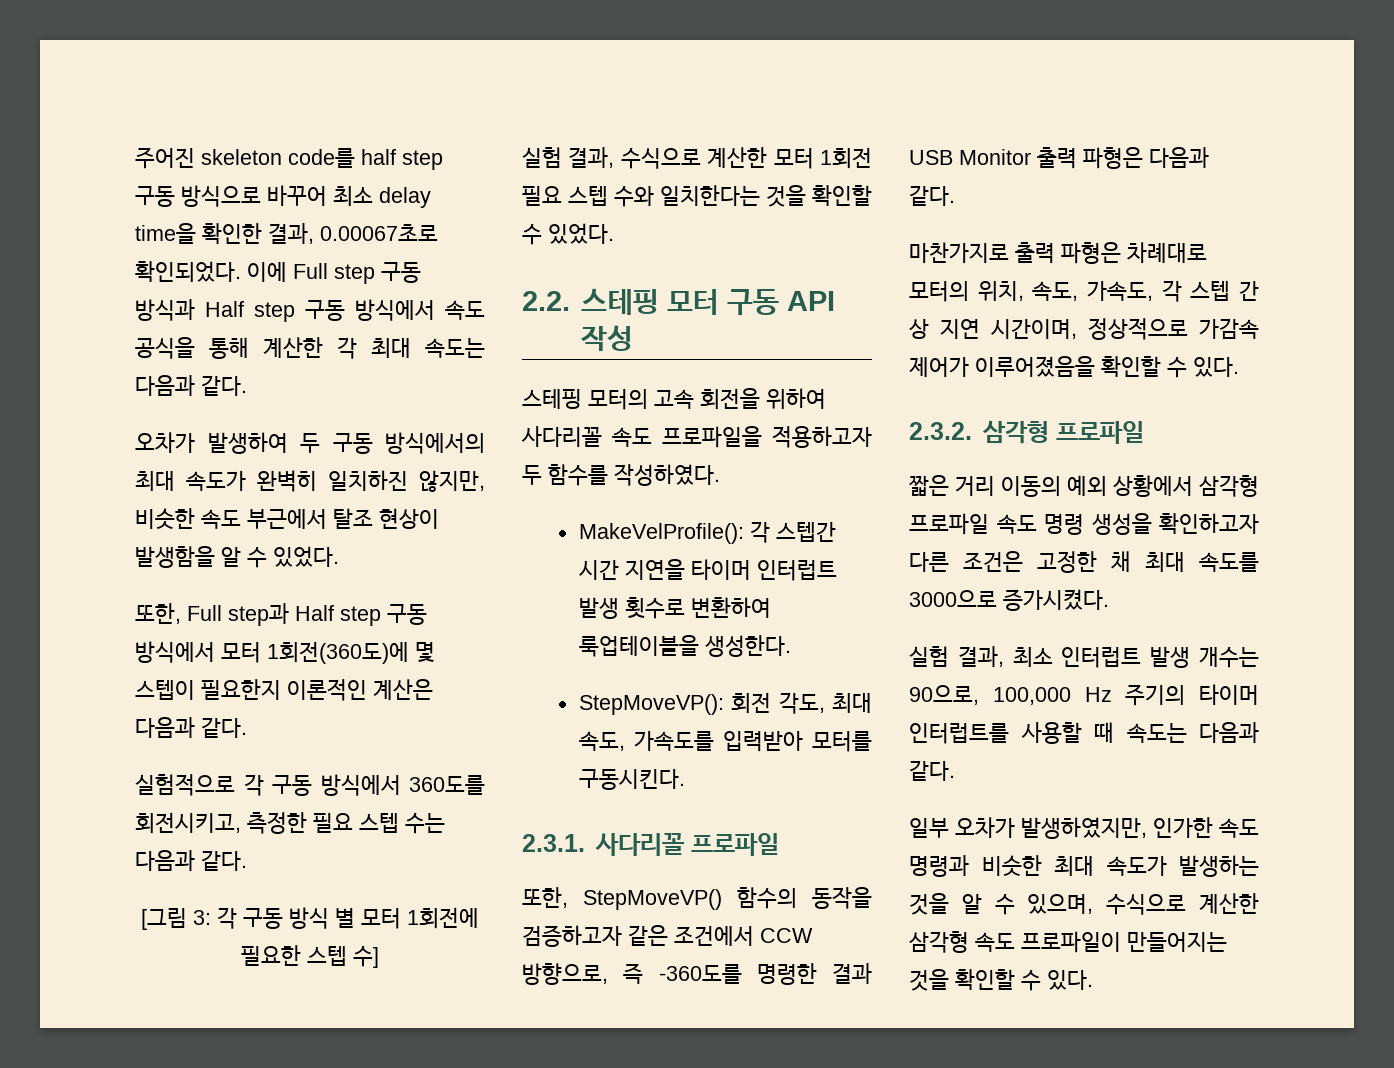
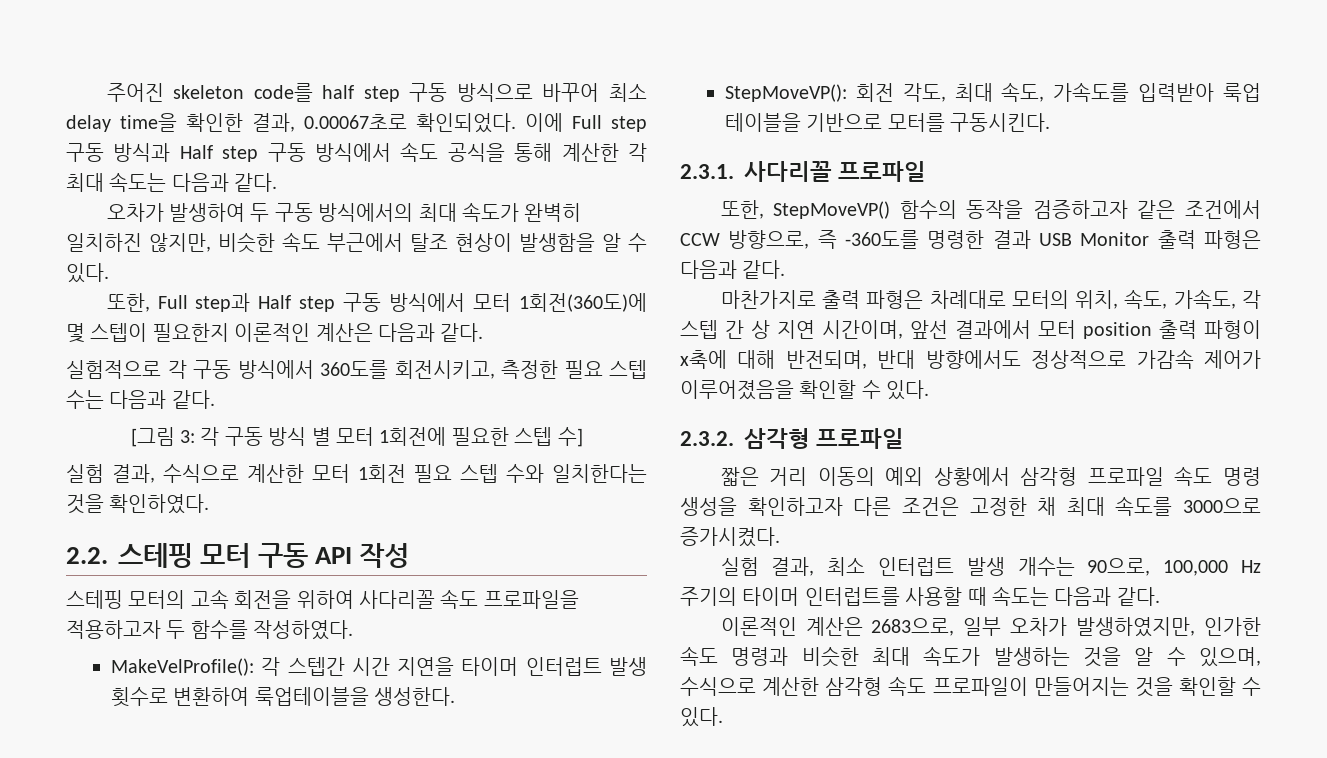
- 오차가 발생하여 두 구동 방식에서의 최대 속도가 완벽히 일치하진 않지만, 비슷한 속도 부근에서 탈조 현상이 발생함을 알 수 있었다.
+ 오차가 발생하여 두 구동 방식에서의 최대 속도가 완벽히 일치하진 않지만, 비슷한 속도 부근에서 탈조 현상이 발생함을 알 수 있다.
- 실험 결과, 수식으로 계산한 모터 1회전 필요 스텝 수와 일치한다는 것을 확인할 수 있었다.
+ 실험 결과, 수식으로 계산한 모터 1회전 필요 스텝 수와 일치한다는 것을 확인하였다.
- StepMoveVP(): 회전 각도, 최대 속도, 가속도를 입력받아 모터를 구동시킨다.
+ StepMoveVP(): 회전 각도, 최대 속도, 가속도를 입력받아 룩업 테이블을 기반으로 모터를 구동시킨다.
- 마찬가지로 출력 파형은 차례대로 모터의 위치, 속도, 가속도, 각 스텝 간 상 지연 시간이며, 정상적으로 가감속 제어가 이루어졌음을 확인할 수 있다.
+ 마찬가지로 출력 파형은 차례대로 모터의 위치, 속도, 가속도, 각 스텝 간 상 지연 시간이며, 앞선 결과에서 모터 position 출력 파형이 x축에 대해 반전되며, 반대 방향에서도 정상적으로 가감속 제어가 이루어졌음을 확인할 수 있다.
- 일부 오차가 발생하였지만, 인가한 속도 명령과 비슷한 최대 속도가 발생하는 것을 알 수 있으며, 수식으로 계산한 삼각형 속도 프로파일이 만들어지는 것을 확인할 수 있다.
+ 이론적인 계산은 2683으로, 일부 오차가 발생하였지만, 인가한 속도 명령과 비슷한 최대 속도가 발생하는 것을 알 수 있으며, 수식으로 계산한 삼각형 속도 프로파일이 만들어지는 것을 확인할 수 있다.

